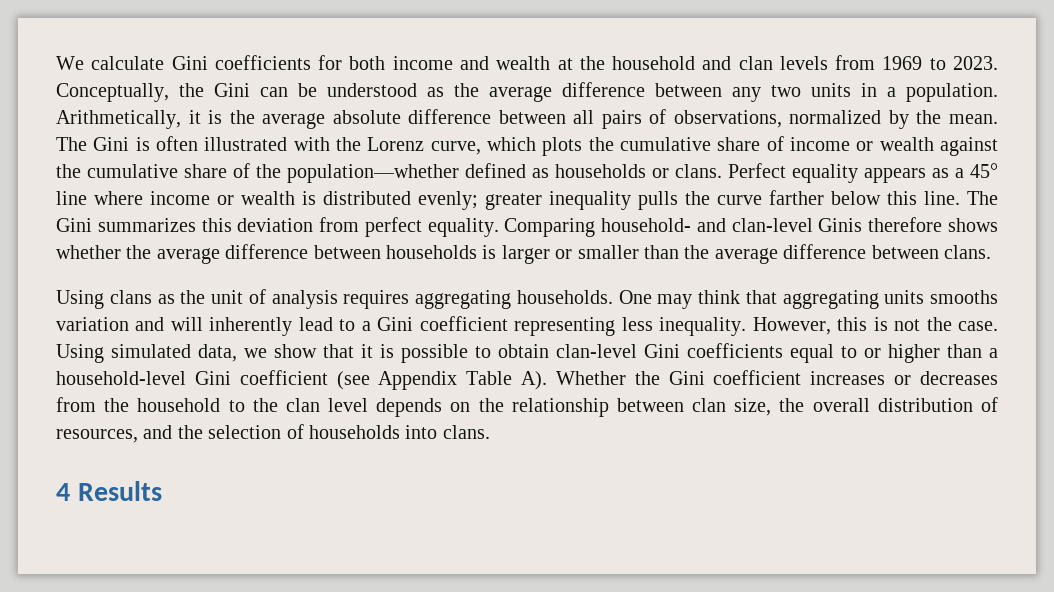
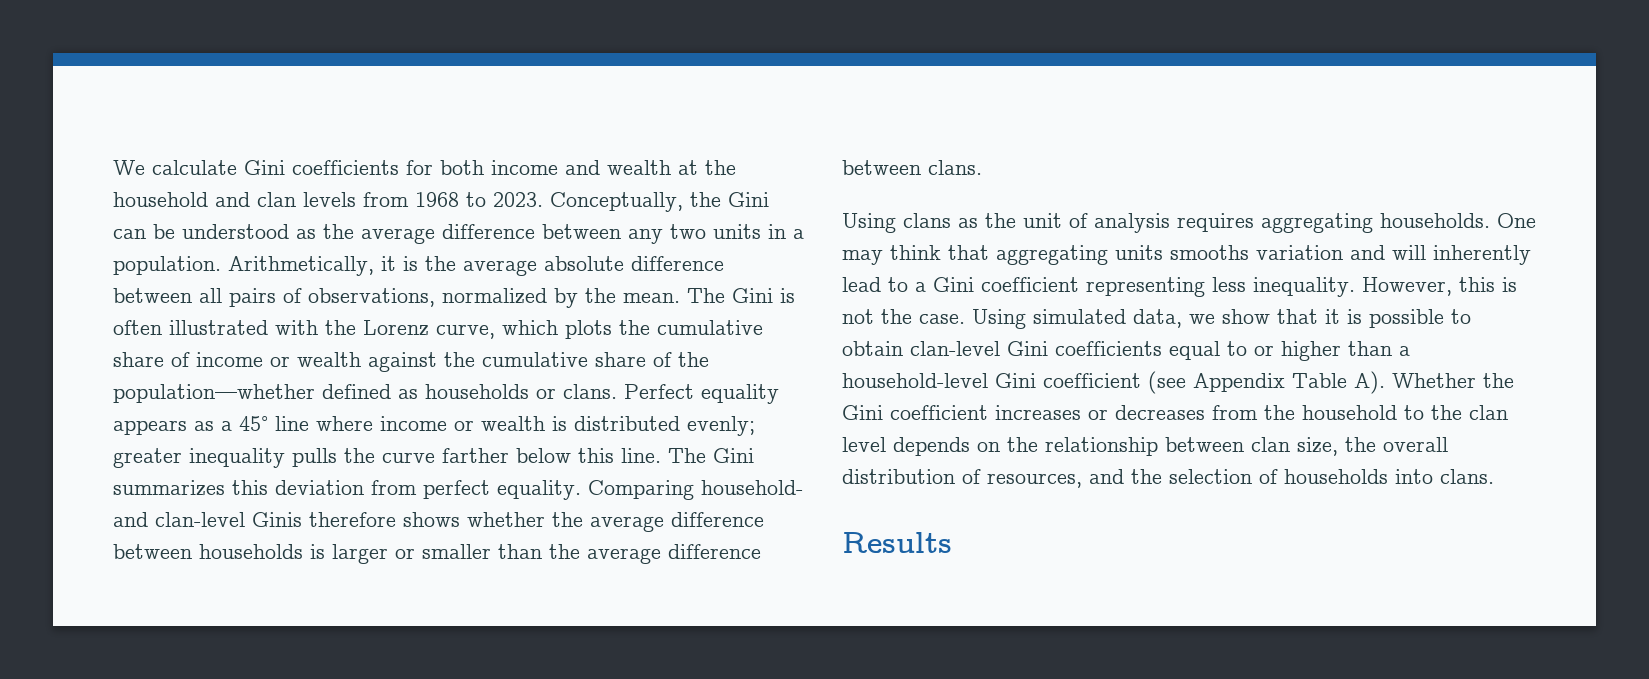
- We calculate Gini coefficients for both income and wealth at the household and clan levels from 1969 to 2023.
+ We calculate Gini coefficients for both income and wealth at the household and clan levels from 1968 to 2023.
- 4 Results
+ Results

